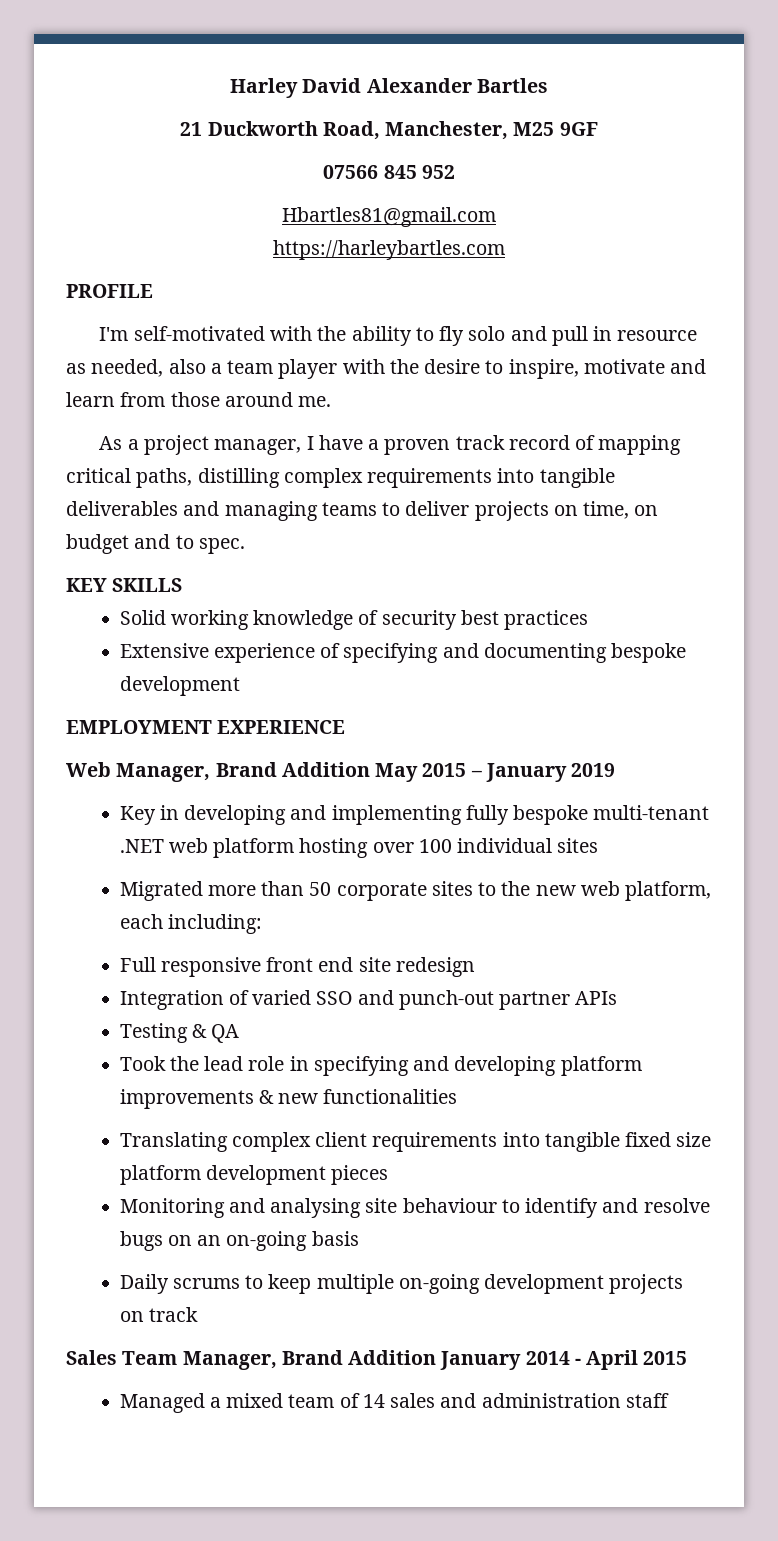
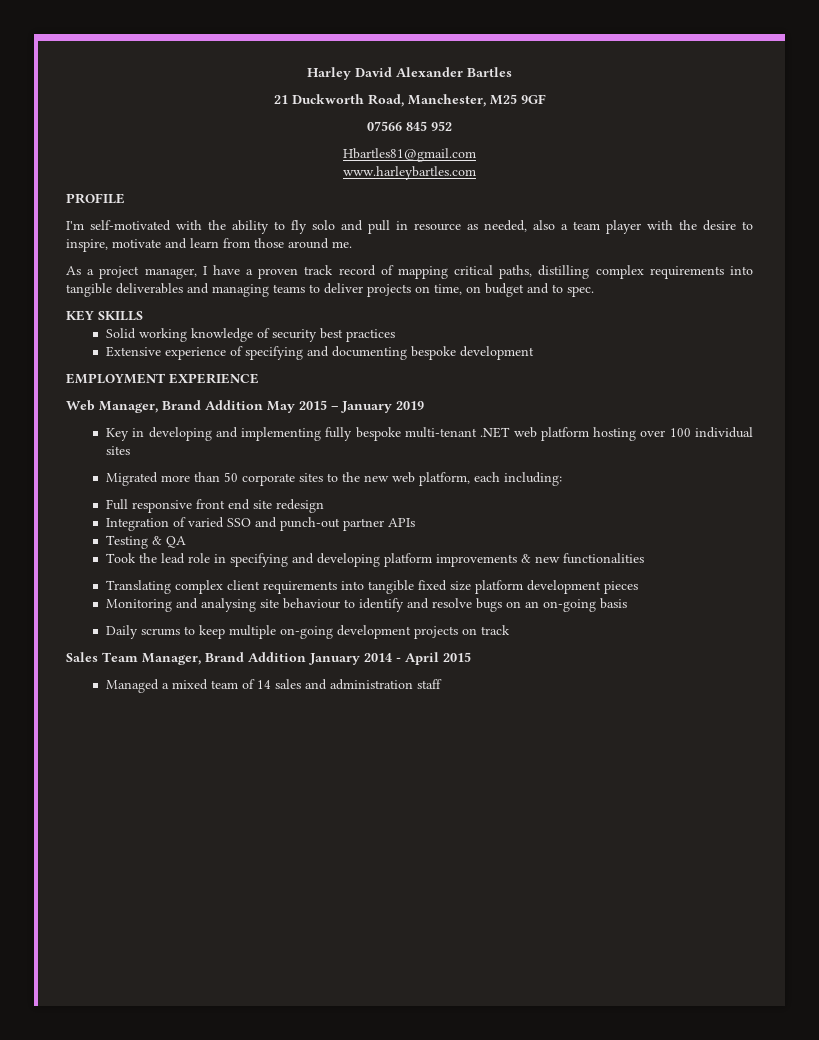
- https://harleybartles.com
+ www.harleybartles.com

